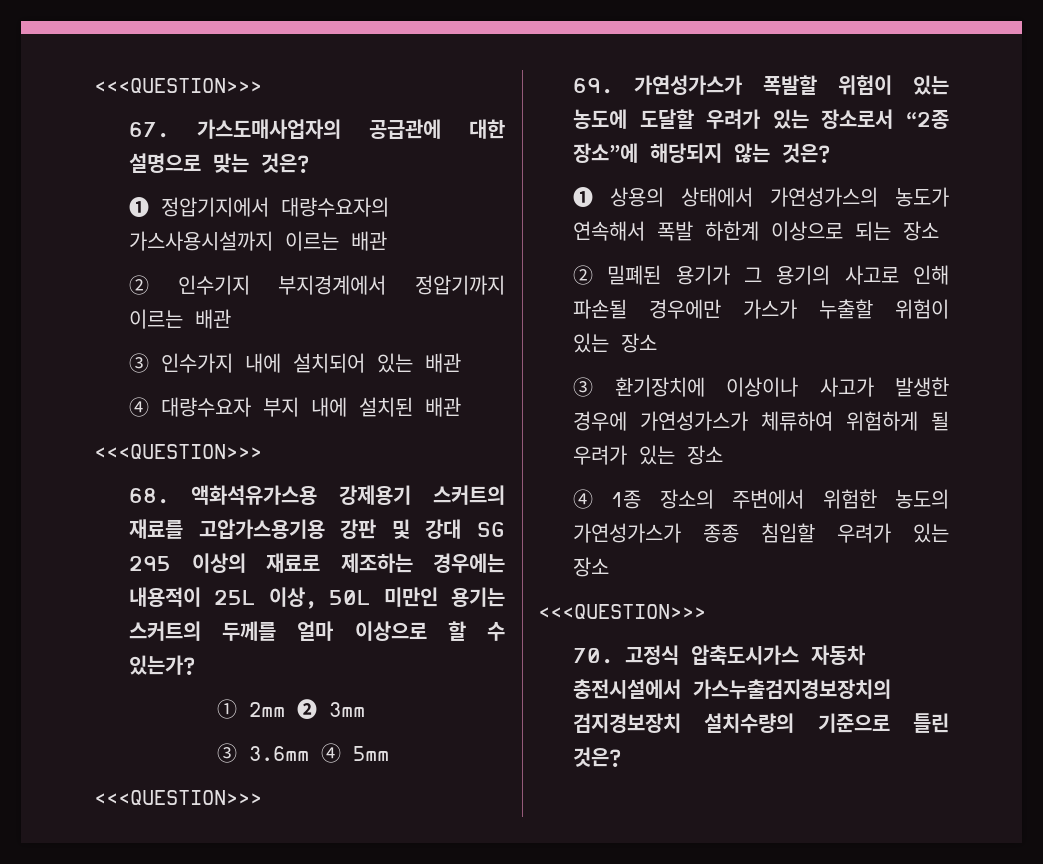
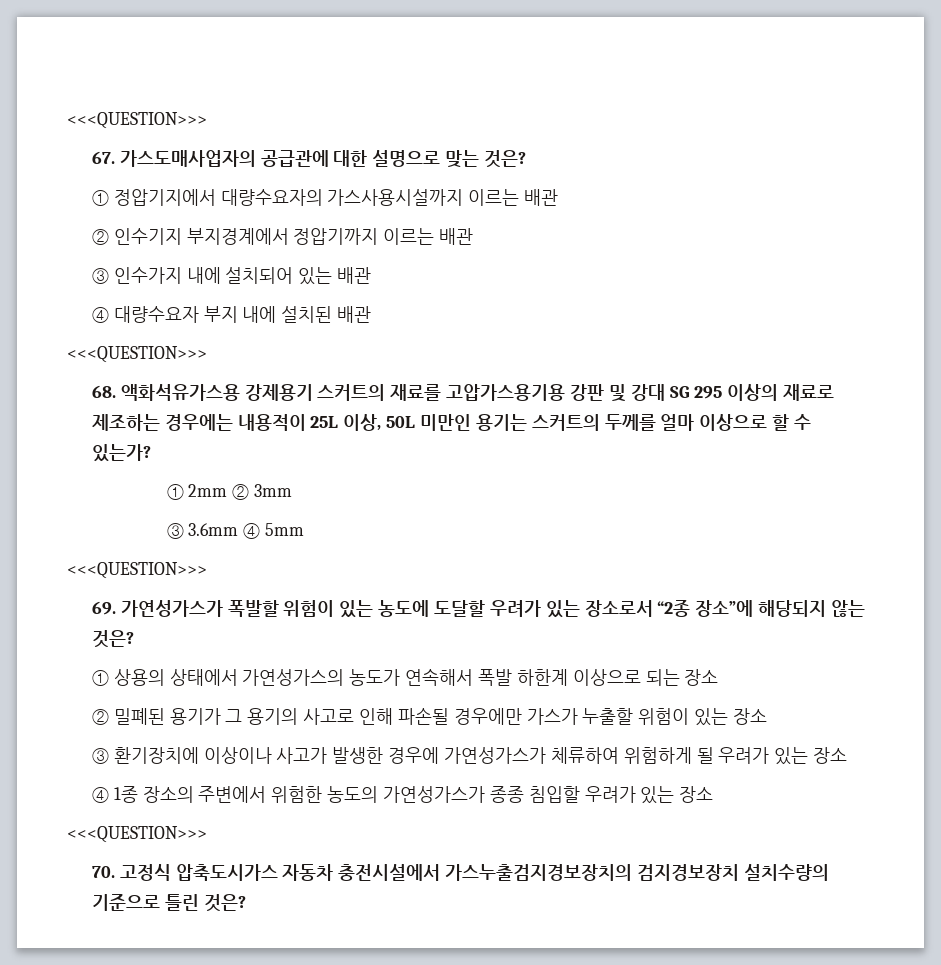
- ❶ 정압기지에서 대량수요자의 가스사용시설까지 이르는 배관
+ ① 정압기지에서 대량수요자의 가스사용시설까지 이르는 배관
- ① 2mm ❷ 3mm
+ ① 2mm ② 3mm
- ❶ 상용의 상태에서 가연성가스의 농도가 연속해서 폭발 하한계 이상으로 되는 장소
+ ① 상용의 상태에서 가연성가스의 농도가 연속해서 폭발 하한계 이상으로 되는 장소

